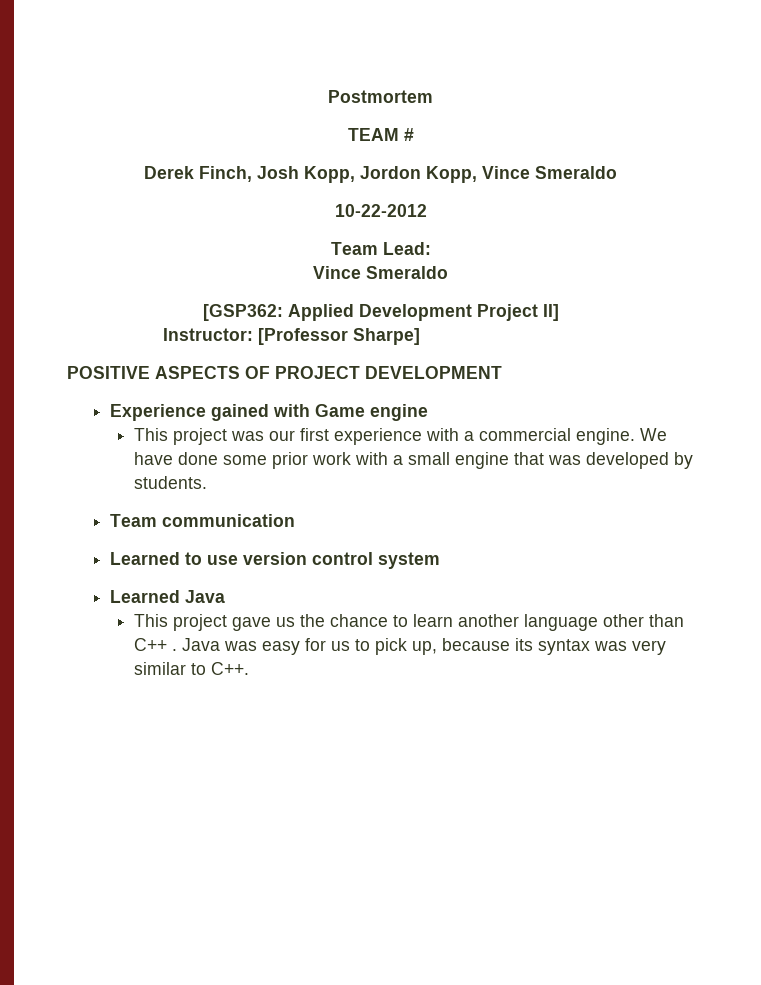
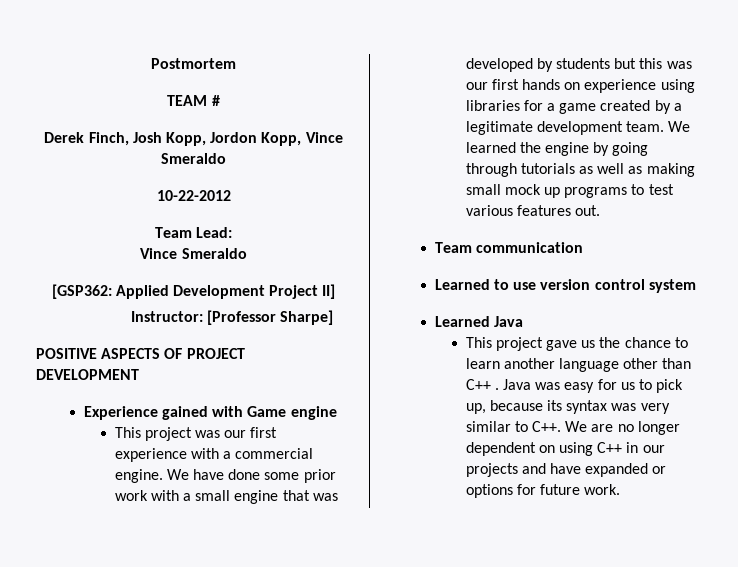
- We have done some prior work with a small engine that was developed by students.
+ We have done some prior work with a small engine that was developed by students but this was our first hands on experience using libraries for a game created by a legitimate development team. We learned the engine by going through tutorials as well as making small mock up programs to test various features out.
- Java was easy for us to pick up, because its syntax was very similar to C++.
+ Java was easy for us to pick up, because its syntax was very similar to C++. We are no longer dependent on using C++ in our projects and have expanded or options for future work.

